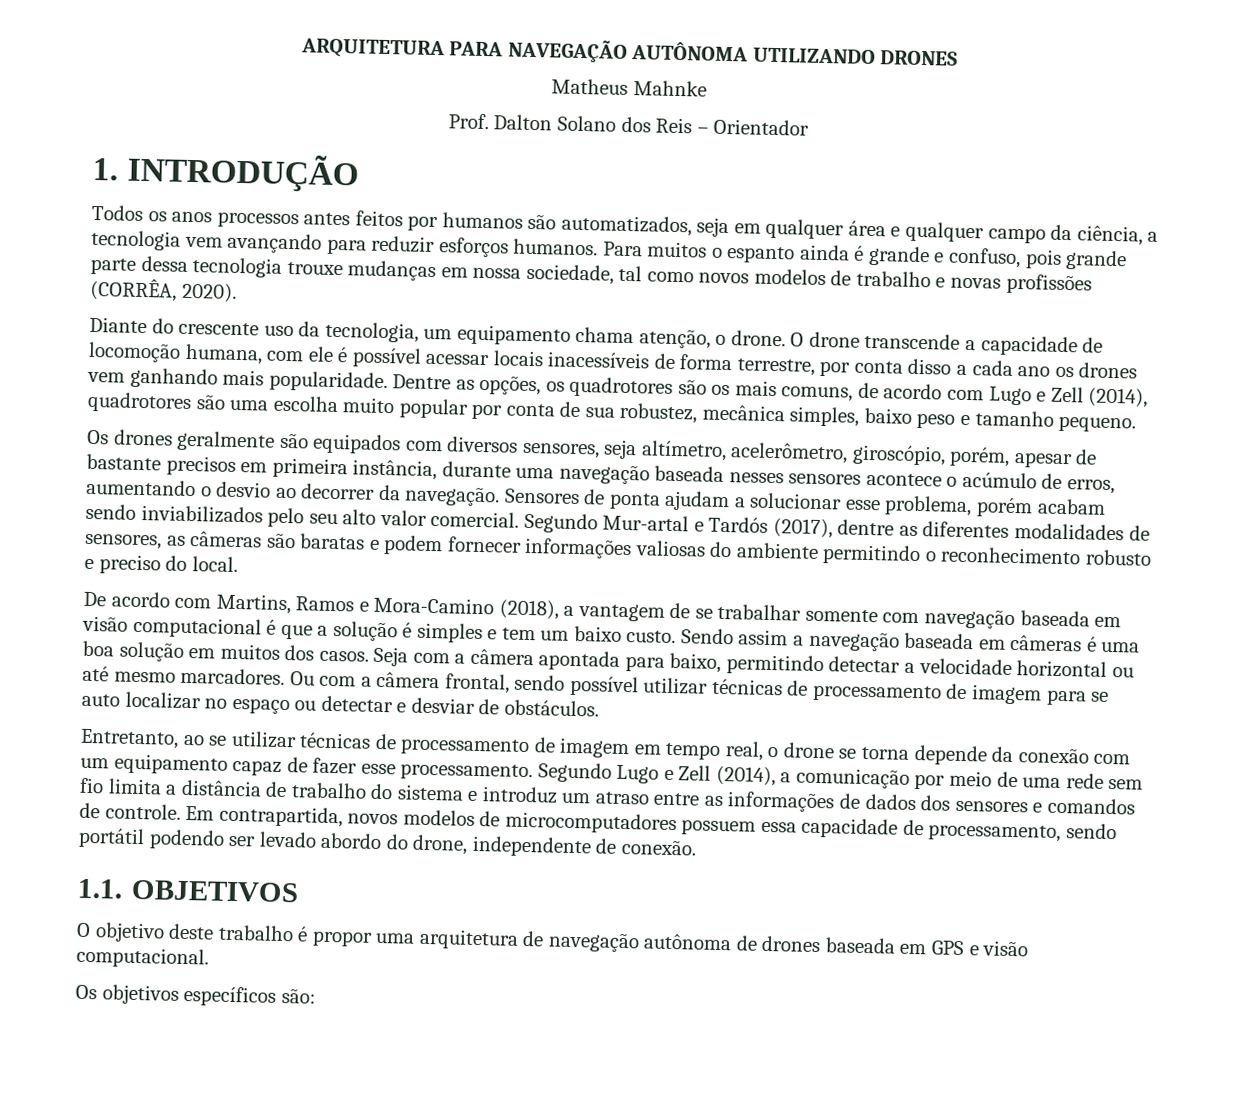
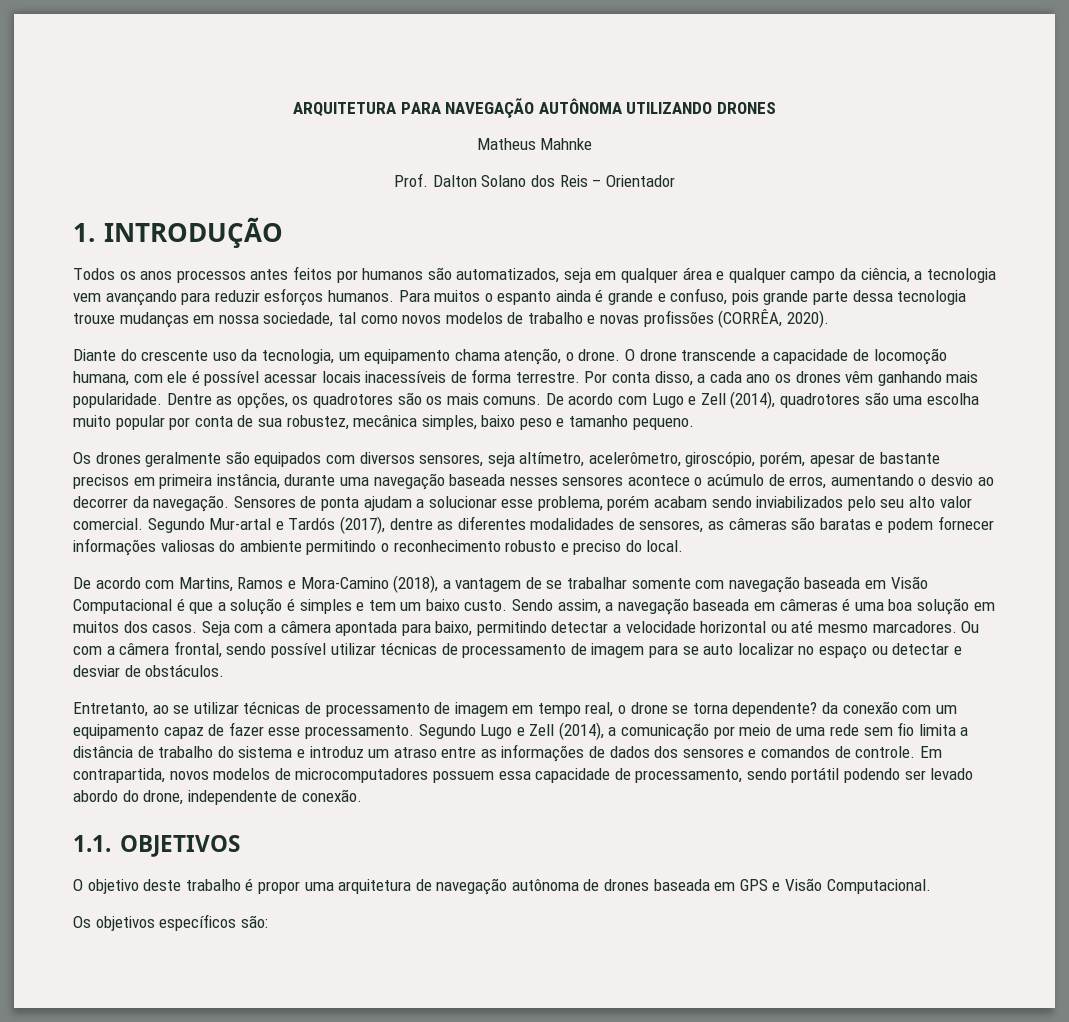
- O drone transcende a capacidade de locomoção humana, com ele é possível acessar locais inacessíveis de forma terrestre, por conta disso a cada ano os drones vem ganhando mais popularidade.
+ O drone transcende a capacidade de locomoção humana, com ele é possível acessar locais inacessíveis de forma terrestre. Por conta disso, a cada ano os drones vêm ganhando mais popularidade.
- Dentre as opções, os quadrotores são os mais comuns, de acordo com Lugo e Zell (2014), quadrotores são uma escolha muito popular por conta de sua robustez, mecânica simples, baixo peso e tamanho pequeno.
+ Dentre as opções, os quadrotores são os mais comuns. De acordo com Lugo e Zell (2014), quadrotores são uma escolha muito popular por conta de sua robustez, mecânica simples, baixo peso e tamanho pequeno.
- De acordo com Martins, Ramos e Mora-Camino (2018), a vantagem de se trabalhar somente com navegação baseada em visão computacional é que a solução é simples e tem um baixo custo.
+ De acordo com Martins, Ramos e Mora-Camino (2018), a vantagem de se trabalhar somente com navegação baseada em Visão Computacional é que a solução é simples e tem um baixo custo.
- Sendo assim a navegação baseada em câmeras é uma boa solução em muitos dos casos.
+ Sendo assim, a navegação baseada em câmeras é uma boa solução em muitos dos casos.
- Entretanto, ao se utilizar técnicas de processamento de imagem em tempo real, o drone se torna depende da conexão com um equipamento capaz de fazer esse processamento.
+ Entretanto, ao se utilizar técnicas de processamento de imagem em tempo real, o drone se torna dependente? da conexão com um equipamento capaz de fazer esse processamento.
- O objetivo deste trabalho é propor uma arquitetura de navegação autônoma de drones baseada em GPS e visão computacional.
+ O objetivo deste trabalho é propor uma arquitetura de navegação autônoma de drones baseada em GPS e Visão Computacional.

